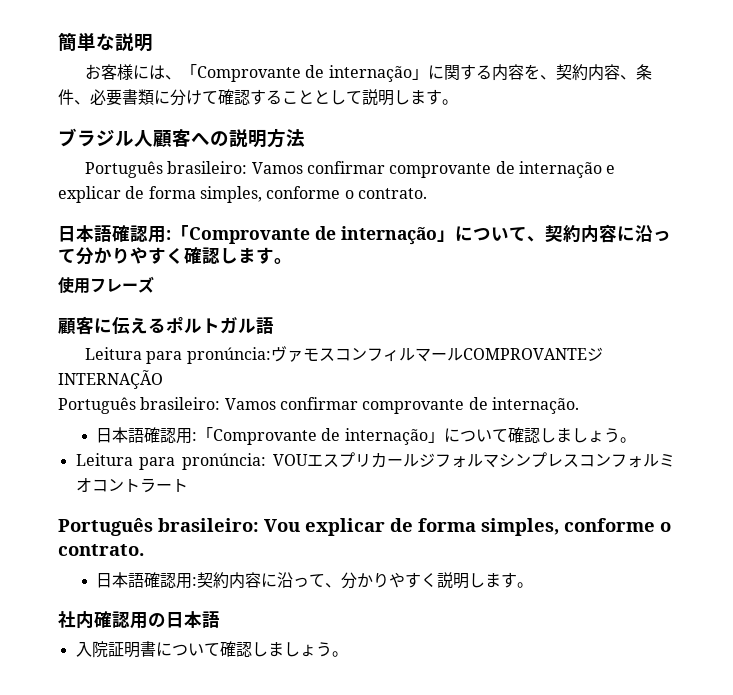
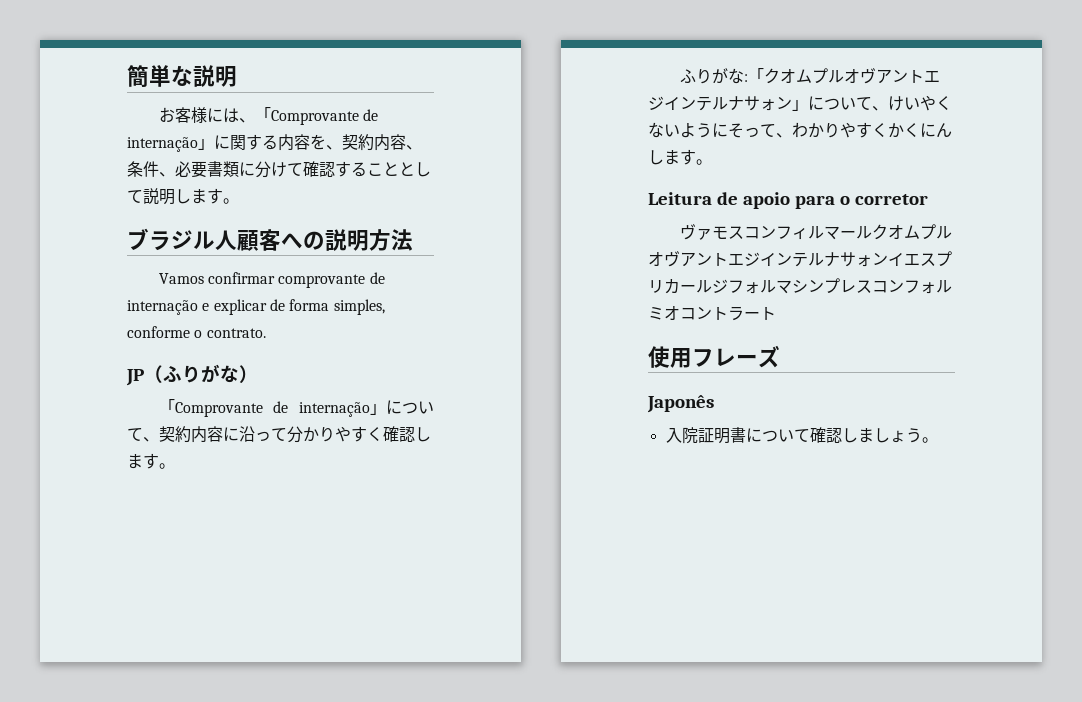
- Português brasileiro: Vamos confirmar comprovante de internação e explicar de forma simples, conforme o contrato.
+ Vamos confirmar comprovante de internação e explicar de forma simples, conforme o contrato.
- 日本語確認用:「Comprovante de internação」について、契約内容に沿って分かりやすく確認します。
+ JP（ふりがな）
+ 「Comprovante de internação」について、契約内容に沿って分かりやすく確認します。
- 使用フレーズ
- 顧客に伝えるポルトガル語
- Leitura para pronúncia:ヴァモスコンフィルマールCOMPROVANTEジINTERNAÇÃO
- Português brasileiro: Vamos confirmar comprovante de internação.
- 日本語確認用:「Comprovante de internação」について確認しましょう。
- Leitura para pronúncia: VOUエスプリカールジフォルマシンプレスコンフォルミオコントラート
+ ふりがな:「クオムプルオヴアントエジインテルナサォン」について、けいやくないようにそって、わかりやすくかくにんします。
+ Leitura de apoio para o corretor
+ ヴァモスコンフィルマールクオムプルオヴアントエジインテルナサォンイエスプリカールジフォルマシンプレスコンフォルミオコントラート
- Português brasileiro: Vou explicar de forma simples, conforme o contrato.
- 日本語確認用:契約内容に沿って、分かりやすく説明します。
- 社内確認用の日本語
+ 使用フレーズ
+ Japonês

